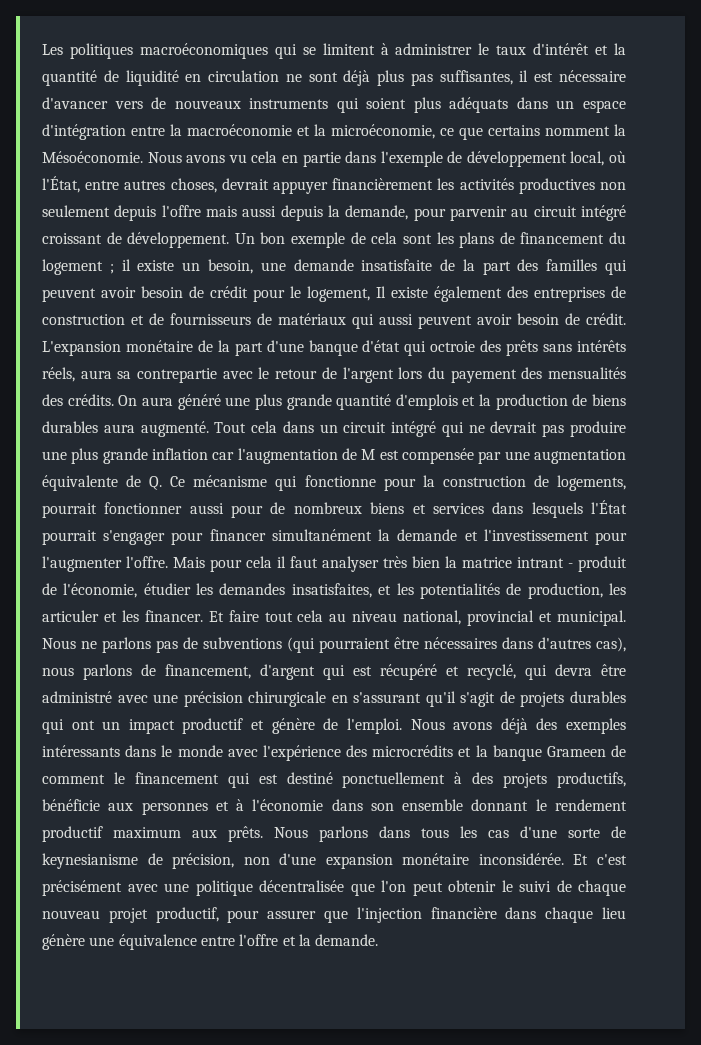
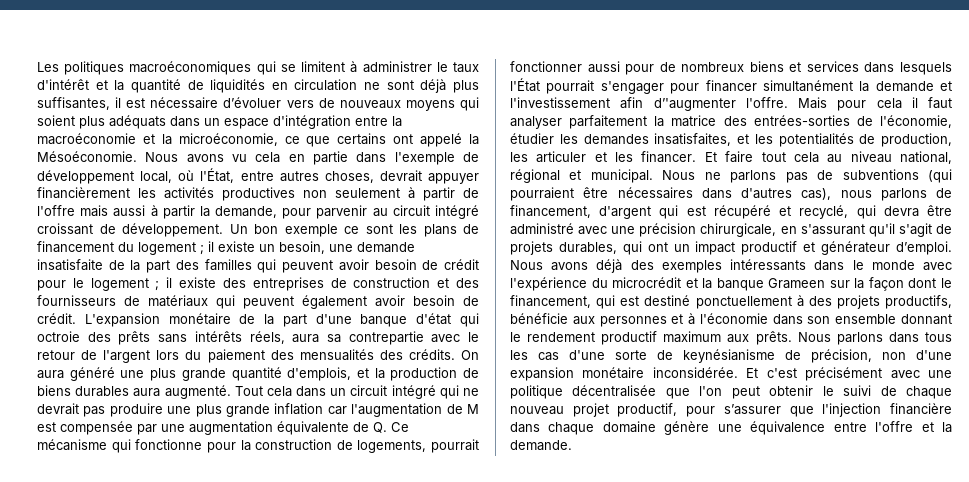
- Les politiques macroéconomiques qui se limitent à administrer le taux d'intérêt et la quantité de liquidité en circulation ne sont déjà plus pas suffisantes, il est nécessaire d'avancer vers de nouveaux instruments qui soient plus adéquats dans un espace d'intégration entre la macroéconomie et la microéconomie, ce que certains nomment la Mésoéconomie.
+ Les politiques macroéconomiques qui se limitent à administrer le taux d'intérêt et la quantité de liquidités en circulation ne sont déjà plus suffisantes, il est nécessaire d’évoluer vers de nouveaux moyens qui soient plus adéquats dans un espace d'intégration entre la macroéconomie et la microéconomie, ce que certains ont appelé la Mésoéconomie.
- Nous avons vu cela en partie dans l'exemple de développement local, où l'État, entre autres choses, devrait appuyer financièrement les activités productives non seulement depuis l'offre mais aussi depuis la demande, pour parvenir au circuit intégré croissant de développement.
+ Nous avons vu cela en partie dans l'exemple de développement local, où l'État, entre autres choses, devrait appuyer financièrement les activités productives non seulement à partir de l'offre mais aussi à partir la demande, pour parvenir au circuit intégré croissant de développement.
- Un bon exemple de cela sont les plans de financement du logement ; il existe un besoin, une demande insatisfaite de la part des familles qui peuvent avoir besoin de crédit pour le logement, Il existe également des entreprises de construction et de fournisseurs de matériaux qui aussi peuvent avoir besoin de crédit.
+ Un bon exemple ce sont les plans de financement du logement ; il existe un besoin, une demande insatisfaite de la part des familles qui peuvent avoir besoin de crédit pour le logement ; il existe des entreprises de construction et des fournisseurs de matériaux qui peuvent également avoir besoin de crédit.
- L'expansion monétaire de la part d'une banque d'état qui octroie des prêts sans intérêts réels, aura sa contrepartie avec le retour de l'argent lors du payement des mensualités des crédits.
+ L'expansion monétaire de la part d'une banque d'état qui octroie des prêts sans intérêts réels, aura sa contrepartie avec le retour de l'argent lors du paiement des mensualités des crédits.
- On aura généré une plus grande quantité d'emplois et la production de biens durables aura augmenté.
+ On aura généré une plus grande quantité d'emplois, et la production de biens durables aura augmenté.
- Tout cela dans un circuit intégré qui ne devrait pas produire une plus grande inflation car l'augmentation de M est compensée par une augmentation équivalente de Q. Ce mécanisme qui fonctionne pour la construction de logements, pourrait fonctionner aussi pour de nombreux biens et services dans lesquels l'État pourrait s'engager pour financer simultanément la demande et l'investissement pour l'augmenter l'offre.
+ Tout cela dans un circuit intégré qui ne devrait pas produire une plus grande inflation car l'augmentation de M est compensée par une augmentation équivalente de Q. Ce mécanisme qui fonctionne pour la construction de logements, pourrait fonctionner aussi pour de nombreux biens et services dans lesquels l'État pourrait s'engager pour financer simultanément la demande et l'investissement afin d’'augmenter l'offre.
- Mais pour cela il faut analyser très bien la matrice intrant - produit de l'économie, étudier les demandes insatisfaites, et les potentialités de production, les articuler et les financer.
+ Mais pour cela il faut analyser parfaitement la matrice des entrées-sorties de l'économie, étudier les demandes insatisfaites, et les potentialités de production, les articuler et les financer.
- Et faire tout cela au niveau national, provincial et municipal.
+ Et faire tout cela au niveau national, régional et municipal.
- Nous ne parlons pas de subventions (qui pourraient être nécessaires dans d'autres cas), nous parlons de financement, d'argent qui est récupéré et recyclé, qui devra être administré avec une précision chirurgicale en s'assurant qu'il s'agit de projets durables qui ont un impact productif et génère de l'emploi.
+ Nous ne parlons pas de subventions (qui pourraient être nécessaires dans d'autres cas), nous parlons de financement, d'argent qui est récupéré et recyclé, qui devra être administré avec une précision chirurgicale, en s'assurant qu'il s'agit de projets durables, qui ont un impact productif et générateur d’emploi.
- Nous avons déjà des exemples intéressants dans le monde avec l'expérience des microcrédits et la banque Grameen de comment le financement qui est destiné ponctuellement à des projets productifs, bénéficie aux personnes et à l'économie dans son ensemble donnant le rendement productif maximum aux prêts.
+ Nous avons déjà des exemples intéressants dans le monde avec l'expérience du microcrédit et la banque Grameen sur la façon dont le financement, qui est destiné ponctuellement à des projets productifs, bénéficie aux personnes et à l'économie dans son ensemble donnant le rendement productif maximum aux prêts.
- Nous parlons dans tous les cas d'une sorte de keynesianisme de précision, non d'une expansion monétaire inconsidérée.
+ Nous parlons dans tous les cas d'une sorte de keynésianisme de précision, non d'une expansion monétaire inconsidérée.
- Et c'est précisément avec une politique décentralisée que l'on peut obtenir le suivi de chaque nouveau projet productif, pour assurer que l'injection financière dans chaque lieu génère une équivalence entre l'offre et la demande.
+ Et c'est précisément avec une politique décentralisée que l'on peut obtenir le suivi de chaque nouveau projet productif, pour s’assurer que l'injection financière dans chaque domaine génère une équivalence entre l'offre et la demande.

